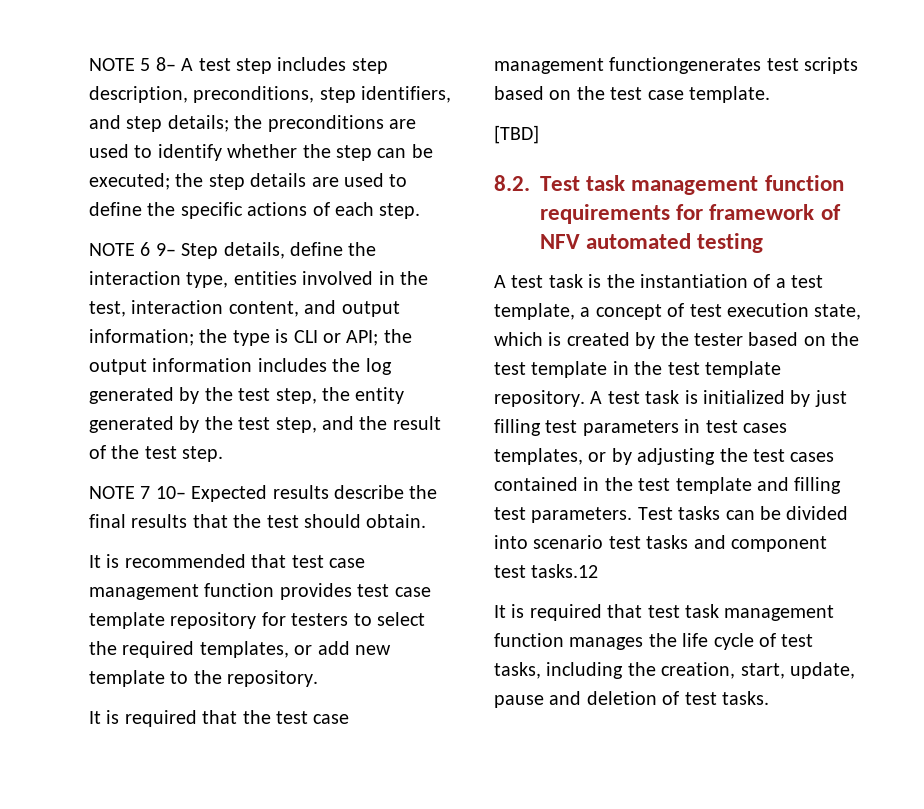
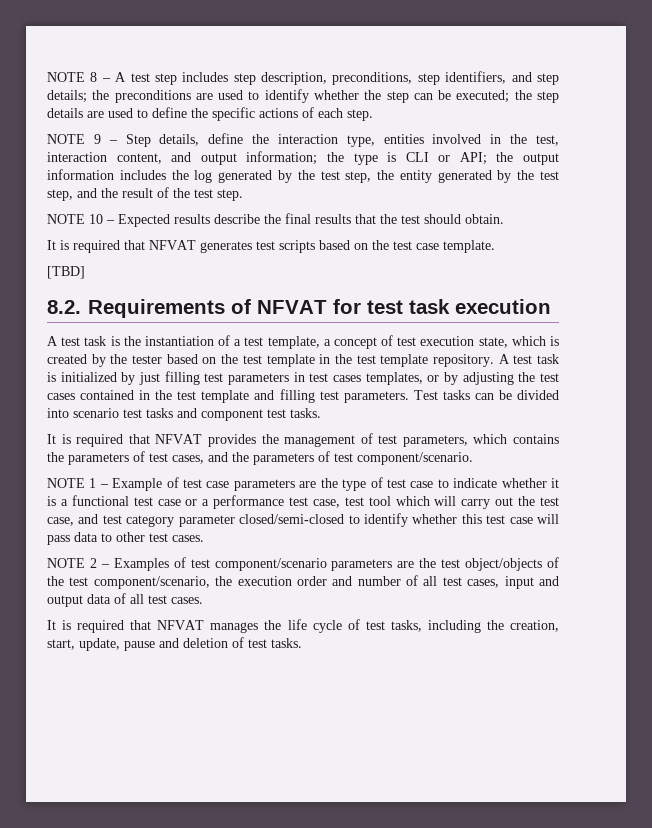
- NOTE 5 8– A test step includes step description, preconditions, step identifiers, and step details; the preconditions are used to identify whether the step can be executed; the step details are used to define the specific actions of each step.
+ NOTE 8 – A test step includes step description, preconditions, step identifiers, and step details; the preconditions are used to identify whether the step can be executed; the step details are used to define the specific actions of each step.
- NOTE 6 9– Step details, define the interaction type, entities involved in the test, interaction content, and output information; the type is CLI or API; the output information includes the log generated by the test step, the entity generated by the test step, and the result of the test step.
+ NOTE 9 – Step details, define the interaction type, entities involved in the test, interaction content, and output information; the type is CLI or API; the output information includes the log generated by the test step, the entity generated by the test step, and the result of the test step.
- NOTE 7 10– Expected results describe the final results that the test should obtain.
+ NOTE 10 – Expected results describe the final results that the test should obtain.
- It is recommended that test case management function provides test case template repository for testers to select the required templates, or add new template to the repository.
- It is required that the test case management functiongenerates test scripts based on the test case template.
+ It is required that NFVAT generates test scripts based on the test case template.
- 8.2. Test task management function requirements for framework of NFV automated testing
+ 8.2. Requirements of NFVAT for test task execution
- Test tasks can be divided into scenario test tasks and component test tasks.12
- It is required that test task management function manages the life cycle of test tasks, including the creation, start, update, pause and deletion of test tasks.
+ Test tasks can be divided into scenario test tasks and component test tasks.
+ It is required that NFVAT provides the management of test parameters, which contains the parameters of test cases, and the parameters of test component/scenario.
+ NOTE 1 – Example of test case parameters are the type of test case to indicate whether it is a functional test case or a performance test case, test tool which will carry out the test case, and test category parameter closed/semi-closed to identify whether this test case will pass data to other test cases.
+ NOTE 2 – Examples of test component/scenario parameters are the test object/objects of the test component/scenario, the execution order and number of all test cases, input and output data of all test cases.
+ It is required that NFVAT manages the life cycle of test tasks, including the creation, start, update, pause and deletion of test tasks.

